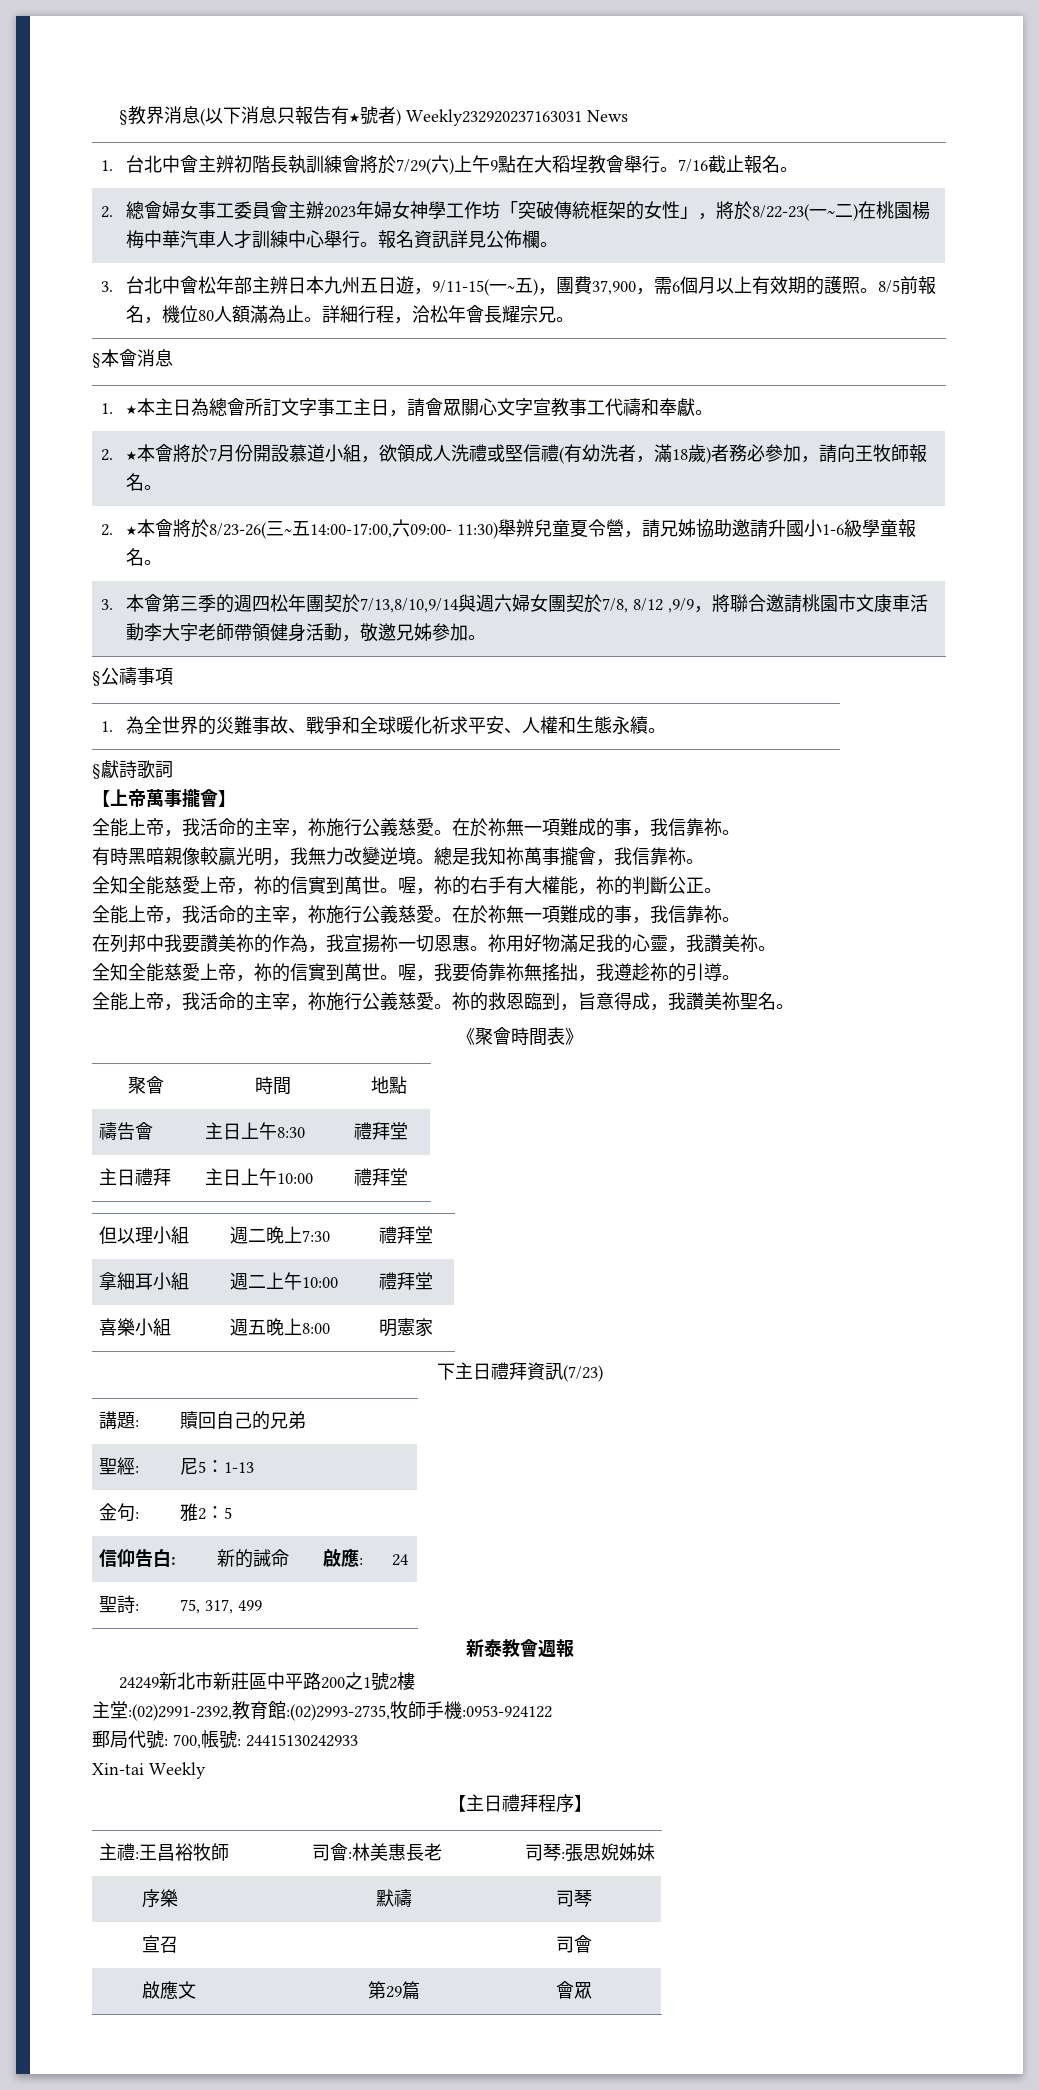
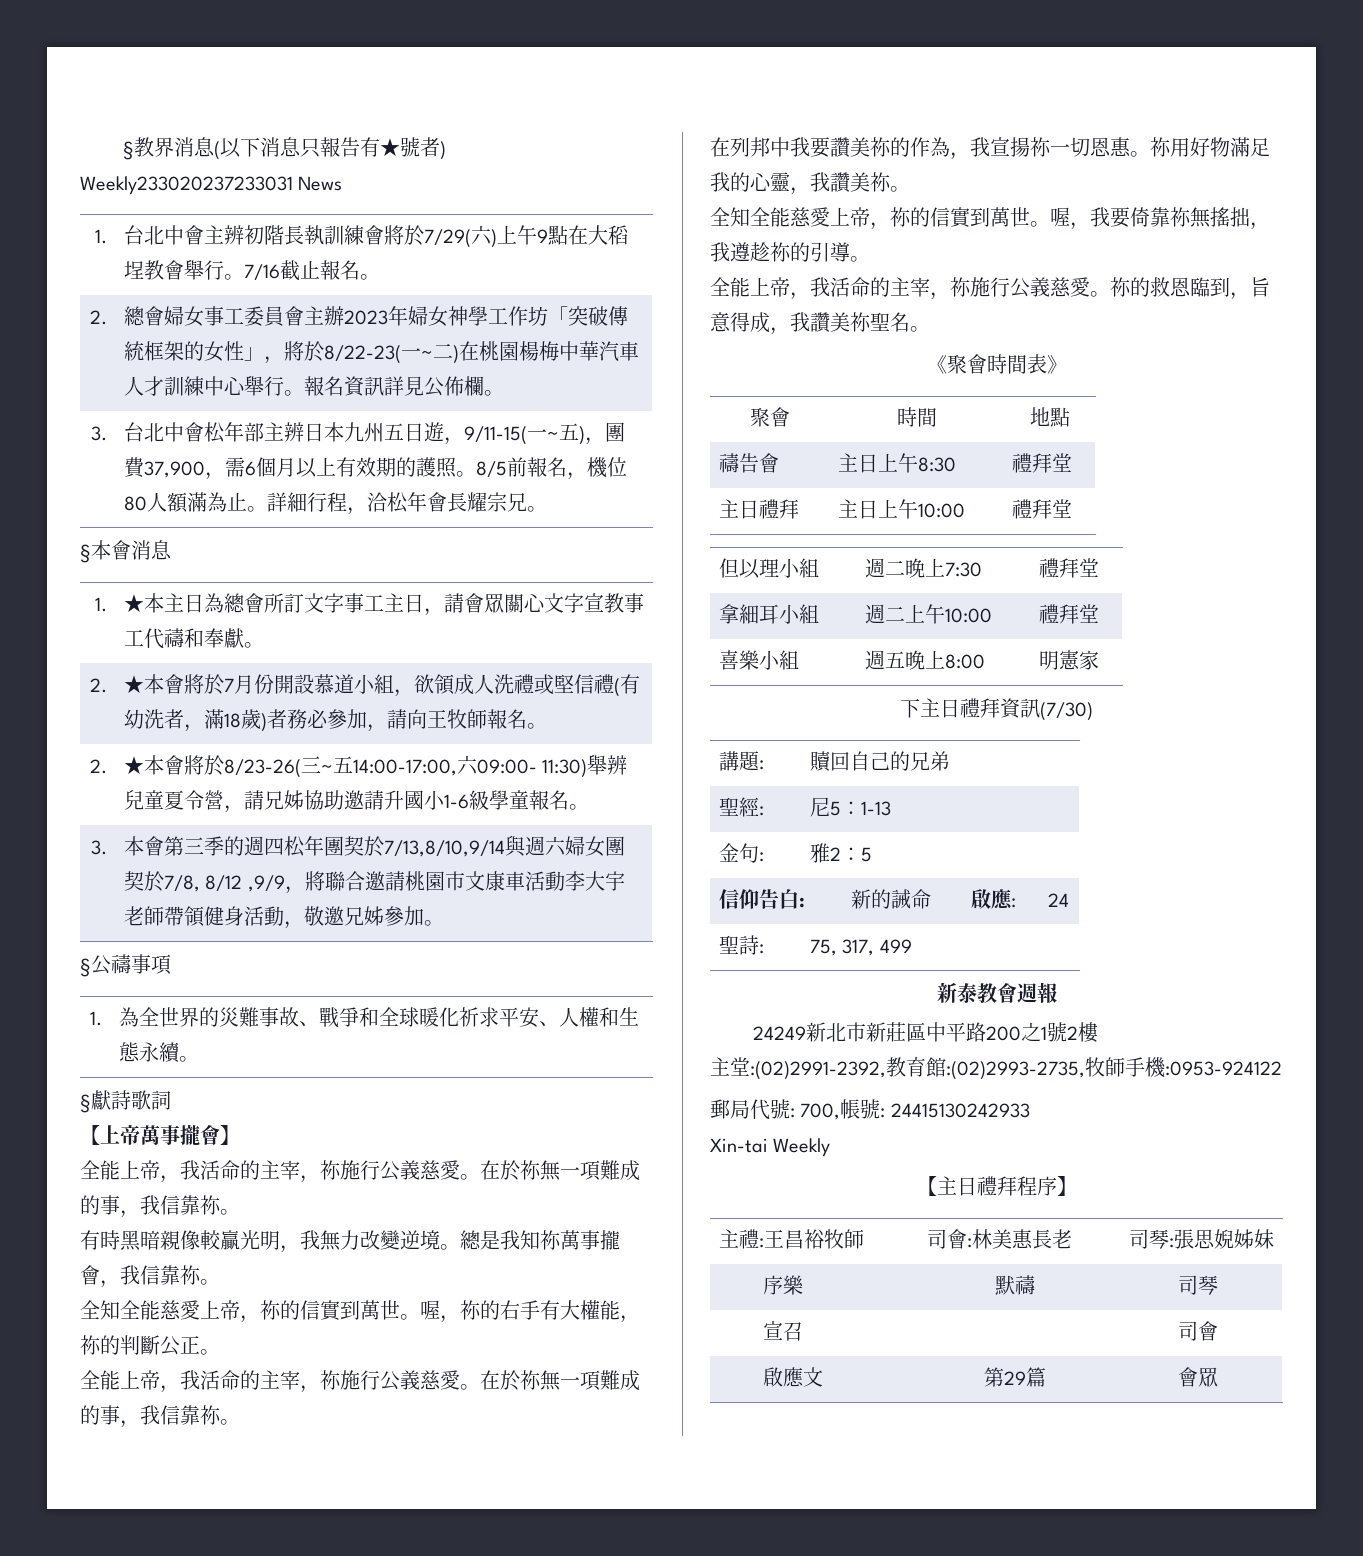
- §教界消息(以下消息只報告有★號者) Weekly232920237163031 News
+ §教界消息(以下消息只報告有★號者) Weekly233020237233031 News
- 下主日禮拜資訊(7/23)
+ 下主日禮拜資訊(7/30)

